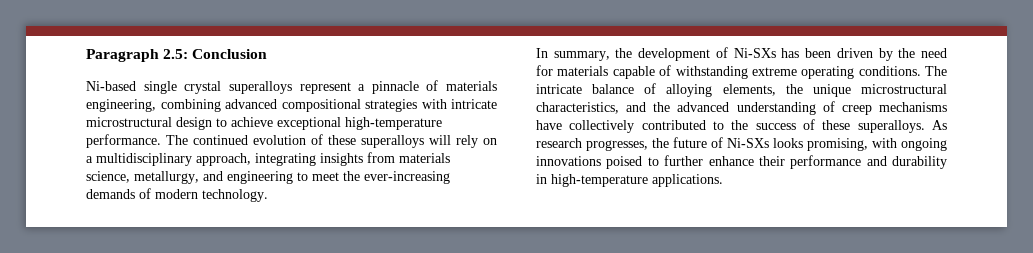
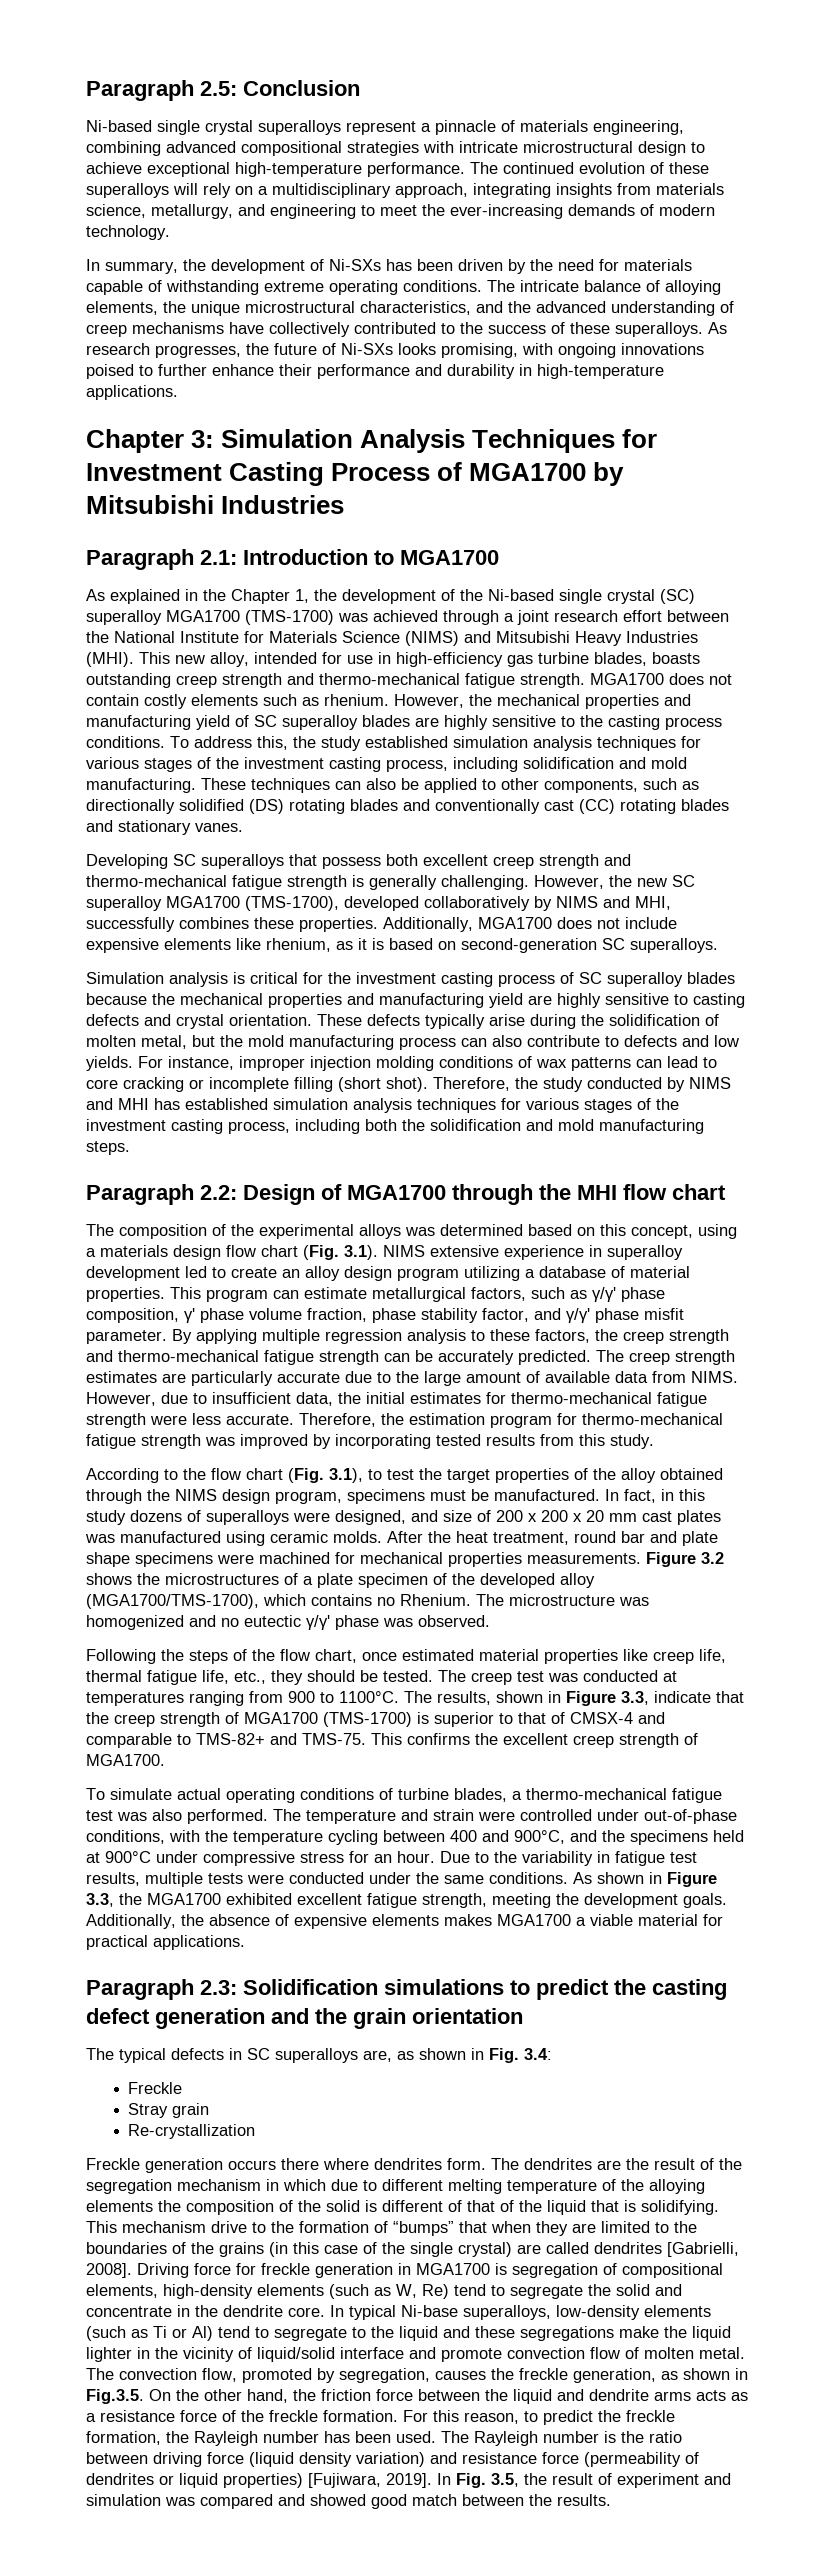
+ Chapter 3: Simulation Analysis Techniques for Investment Casting Process of MGA1700 by Mitsubishi Industries
+ Paragraph 2.1: Introduction to MGA1700
+ As explained in the Chapter 1, the development of the Ni-based single crystal (SC) superalloy MGA1700 (TMS-1700) was achieved through a joint research effort between the National Institute for Materials Science (NIMS) and Mitsubishi Heavy Industries (MHI). This new alloy, intended for use in high-efficiency gas turbine blades, boasts outstanding creep strength and thermo-mechanical fatigue strength. MGA1700 does not contain costly elements such as rhenium. However, the mechanical properties and manufacturing yield of SC superalloy blades are highly sensitive to the casting process conditions. To address this, the study established simulation analysis techniques for various stages of the investment casting process, including solidification and mold manufacturing. These techniques can also be applied to other components, such as directionally solidified (DS) rotating blades and conventionally cast (CC) rotating blades and stationary vanes.
+ Developing SC superalloys that possess both excellent creep strength and thermo-mechanical fatigue strength is generally challenging. However, the new SC superalloy MGA1700 (TMS-1700), developed collaboratively by NIMS and MHI, successfully combines these properties. Additionally, MGA1700 does not include expensive elements like rhenium, as it is based on second-generation SC superalloys.
+ Simulation analysis is critical for the investment casting process of SC superalloy blades because the mechanical properties and manufacturing yield are highly sensitive to casting defects and crystal orientation. These defects typically arise during the solidification of molten metal, but the mold manufacturing process can also contribute to defects and low yields. For instance, improper injection molding conditions of wax patterns can lead to core cracking or incomplete filling (short shot). Therefore, the study conducted by NIMS and MHI has established simulation analysis techniques for various stages of the investment casting process, including both the solidification and mold manufacturing steps.
+ Paragraph 2.2: Design of MGA1700 through the MHI flow chart
+ The composition of the experimental alloys was determined based on this concept, using a materials design flow chart (Fig. 3.1). NIMS extensive experience in superalloy development led to create an alloy design program utilizing a database of material properties. This program can estimate metallurgical factors, such as γ/γ' phase composition, γ' phase volume fraction, phase stability factor, and γ/γ' phase misfit parameter. By applying multiple regression analysis to these factors, the creep strength and thermo-mechanical fatigue strength can be accurately predicted. The creep strength estimates are particularly accurate due to the large amount of available data from NIMS. However, due to insufficient data, the initial estimates for thermo-mechanical fatigue strength were less accurate. Therefore, the estimation program for thermo-mechanical fatigue strength was improved by incorporating tested results from this study.
+ According to the flow chart (Fig. 3.1), to test the target properties of the alloy obtained through the NIMS design program, specimens must be manufactured. In fact, in this study dozens of superalloys were designed, and size of 200 x 200 x 20 mm cast plates was manufactured using ceramic molds. After the heat treatment, round bar and plate shape specimens were machined for mechanical properties measurements. Figure 3.2 shows the microstructures of a plate specimen of the developed alloy (MGA1700/TMS-1700), which contains no Rhenium. The microstructure was homogenized and no eutectic γ/γ' phase was observed.
+ Following the steps of the flow chart, once estimated material properties like creep life, thermal fatigue life, etc., they should be tested. The creep test was conducted at temperatures ranging from 900 to 1100°C. The results, shown in Figure 3.3, indicate that the creep strength of MGA1700 (TMS-1700) is superior to that of CMSX-4 and comparable to TMS-82+ and TMS-75. This confirms the excellent creep strength of MGA1700.
+ To simulate actual operating conditions of turbine blades, a thermo-mechanical fatigue test was also performed. The temperature and strain were controlled under out-of-phase conditions, with the temperature cycling between 400 and 900°C, and the specimens held at 900°C under compressive stress for an hour. Due to the variability in fatigue test results, multiple tests were conducted under the same conditions. As shown in Figure 3.3, the MGA1700 exhibited excellent fatigue strength, meeting the development goals. Additionally, the absence of expensive elements makes MGA1700 a viable material for practical applications.
+ Paragraph 2.3: Solidification simulations to predict the casting defect generation and the grain orientation
+ The typical defects in SC superalloys are, as shown in Fig. 3.4:
+ Freckle
+ Stray grain
+ Re-crystallization
+ Freckle generation occurs there where dendrites form. The dendrites are the result of the segregation mechanism in which due to different melting temperature of the alloying elements the composition of the solid is different of that of the liquid that is solidifying. This mechanism drive to the formation of “bumps” that when they are limited to the boundaries of the grains (in this case of the single crystal) are called dendrites [Gabrielli, 2008]. Driving force for freckle generation in MGA1700 is segregation of compositional elements, high-density elements (such as W, Re) tend to segregate the solid and concentrate in the dendrite core. In typical Ni-base superalloys, low-density elements (such as Ti or Al) tend to segregate to the liquid and these segregations make the liquid lighter in the vicinity of liquid/solid interface and promote convection flow of molten metal. The convection flow, promoted by segregation, causes the freckle generation, as shown in Fig.3.5. On the other hand, the friction force between the liquid and dendrite arms acts as a resistance force of the freckle formation. For this reason, to predict the freckle formation, the Rayleigh number has been used. The Rayleigh number is the ratio between driving force (liquid density variation) and resistance force (permeability of dendrites or liquid properties) [Fujiwara, 2019]. In Fig. 3.5, the result of experiment and simulation was compared and showed good match between the results.

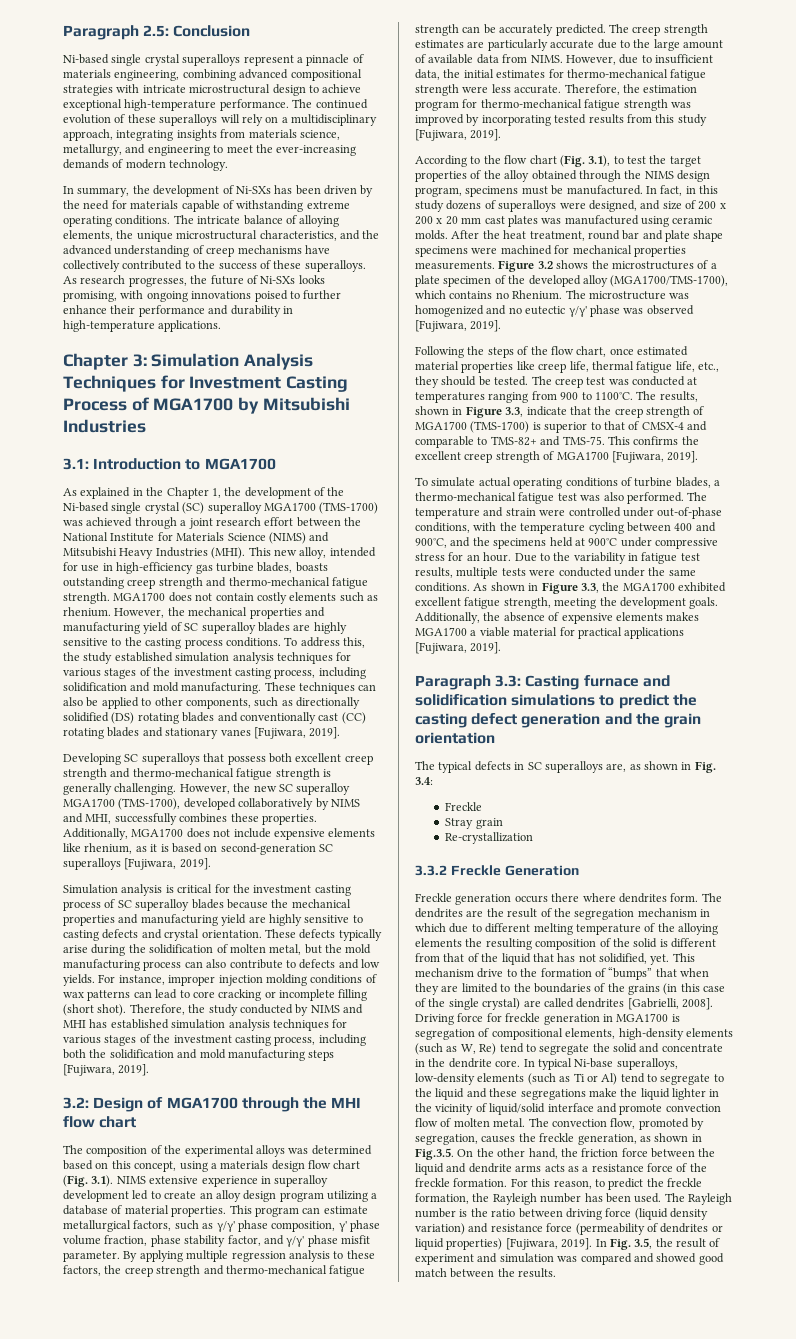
- Paragraph 2.1: Introduction to MGA1700
+ 3.1: Introduction to MGA1700
- These techniques can also be applied to other components, such as directionally solidified (DS) rotating blades and conventionally cast (CC) rotating blades and stationary vanes.
+ These techniques can also be applied to other components, such as directionally solidified (DS) rotating blades and conventionally cast (CC) rotating blades and stationary vanes [Fujiwara, 2019].
- Additionally, MGA1700 does not include expensive elements like rhenium, as it is based on second-generation SC superalloys.
+ Additionally, MGA1700 does not include expensive elements like rhenium, as it is based on second-generation SC superalloys [Fujiwara, 2019].
- Therefore, the study conducted by NIMS and MHI has established simulation analysis techniques for various stages of the investment casting process, including both the solidification and mold manufacturing steps.
- Paragraph 2.2: Design of MGA1700 through the MHI flow chart
+ Therefore, the study conducted by NIMS and MHI has established simulation analysis techniques for various stages of the investment casting process, including both the solidification and mold manufacturing steps [Fujiwara, 2019].
+ 3.2: Design of MGA1700 through the MHI flow chart
- Therefore, the estimation program for thermo-mechanical fatigue strength was improved by incorporating tested results from this study.
+ Therefore, the estimation program for thermo-mechanical fatigue strength was improved by incorporating tested results from this study [Fujiwara, 2019].
- The microstructure was homogenized and no eutectic γ/γ' phase was observed.
+ The microstructure was homogenized and no eutectic γ/γ' phase was observed [Fujiwara, 2019].
- This confirms the excellent creep strength of MGA1700.
+ This confirms the excellent creep strength of MGA1700 [Fujiwara, 2019].
- Additionally, the absence of expensive elements makes MGA1700 a viable material for practical applications.
- Paragraph 2.3: Solidification simulations to predict the casting defect generation and the grain orientation
+ Additionally, the absence of expensive elements makes MGA1700 a viable material for practical applications [Fujiwara, 2019].
+ Paragraph 3.3: Casting furnace and solidification simulations to predict the casting defect generation and the grain orientation
+ 3.3.2 Freckle Generation
- The dendrites are the result of the segregation mechanism in which due to different melting temperature of the alloying elements the composition of the solid is different of that of the liquid that is solidifying.
+ The dendrites are the result of the segregation mechanism in which due to different melting temperature of the alloying elements the resulting composition of the solid is different from that of the liquid that has not solidified, yet.

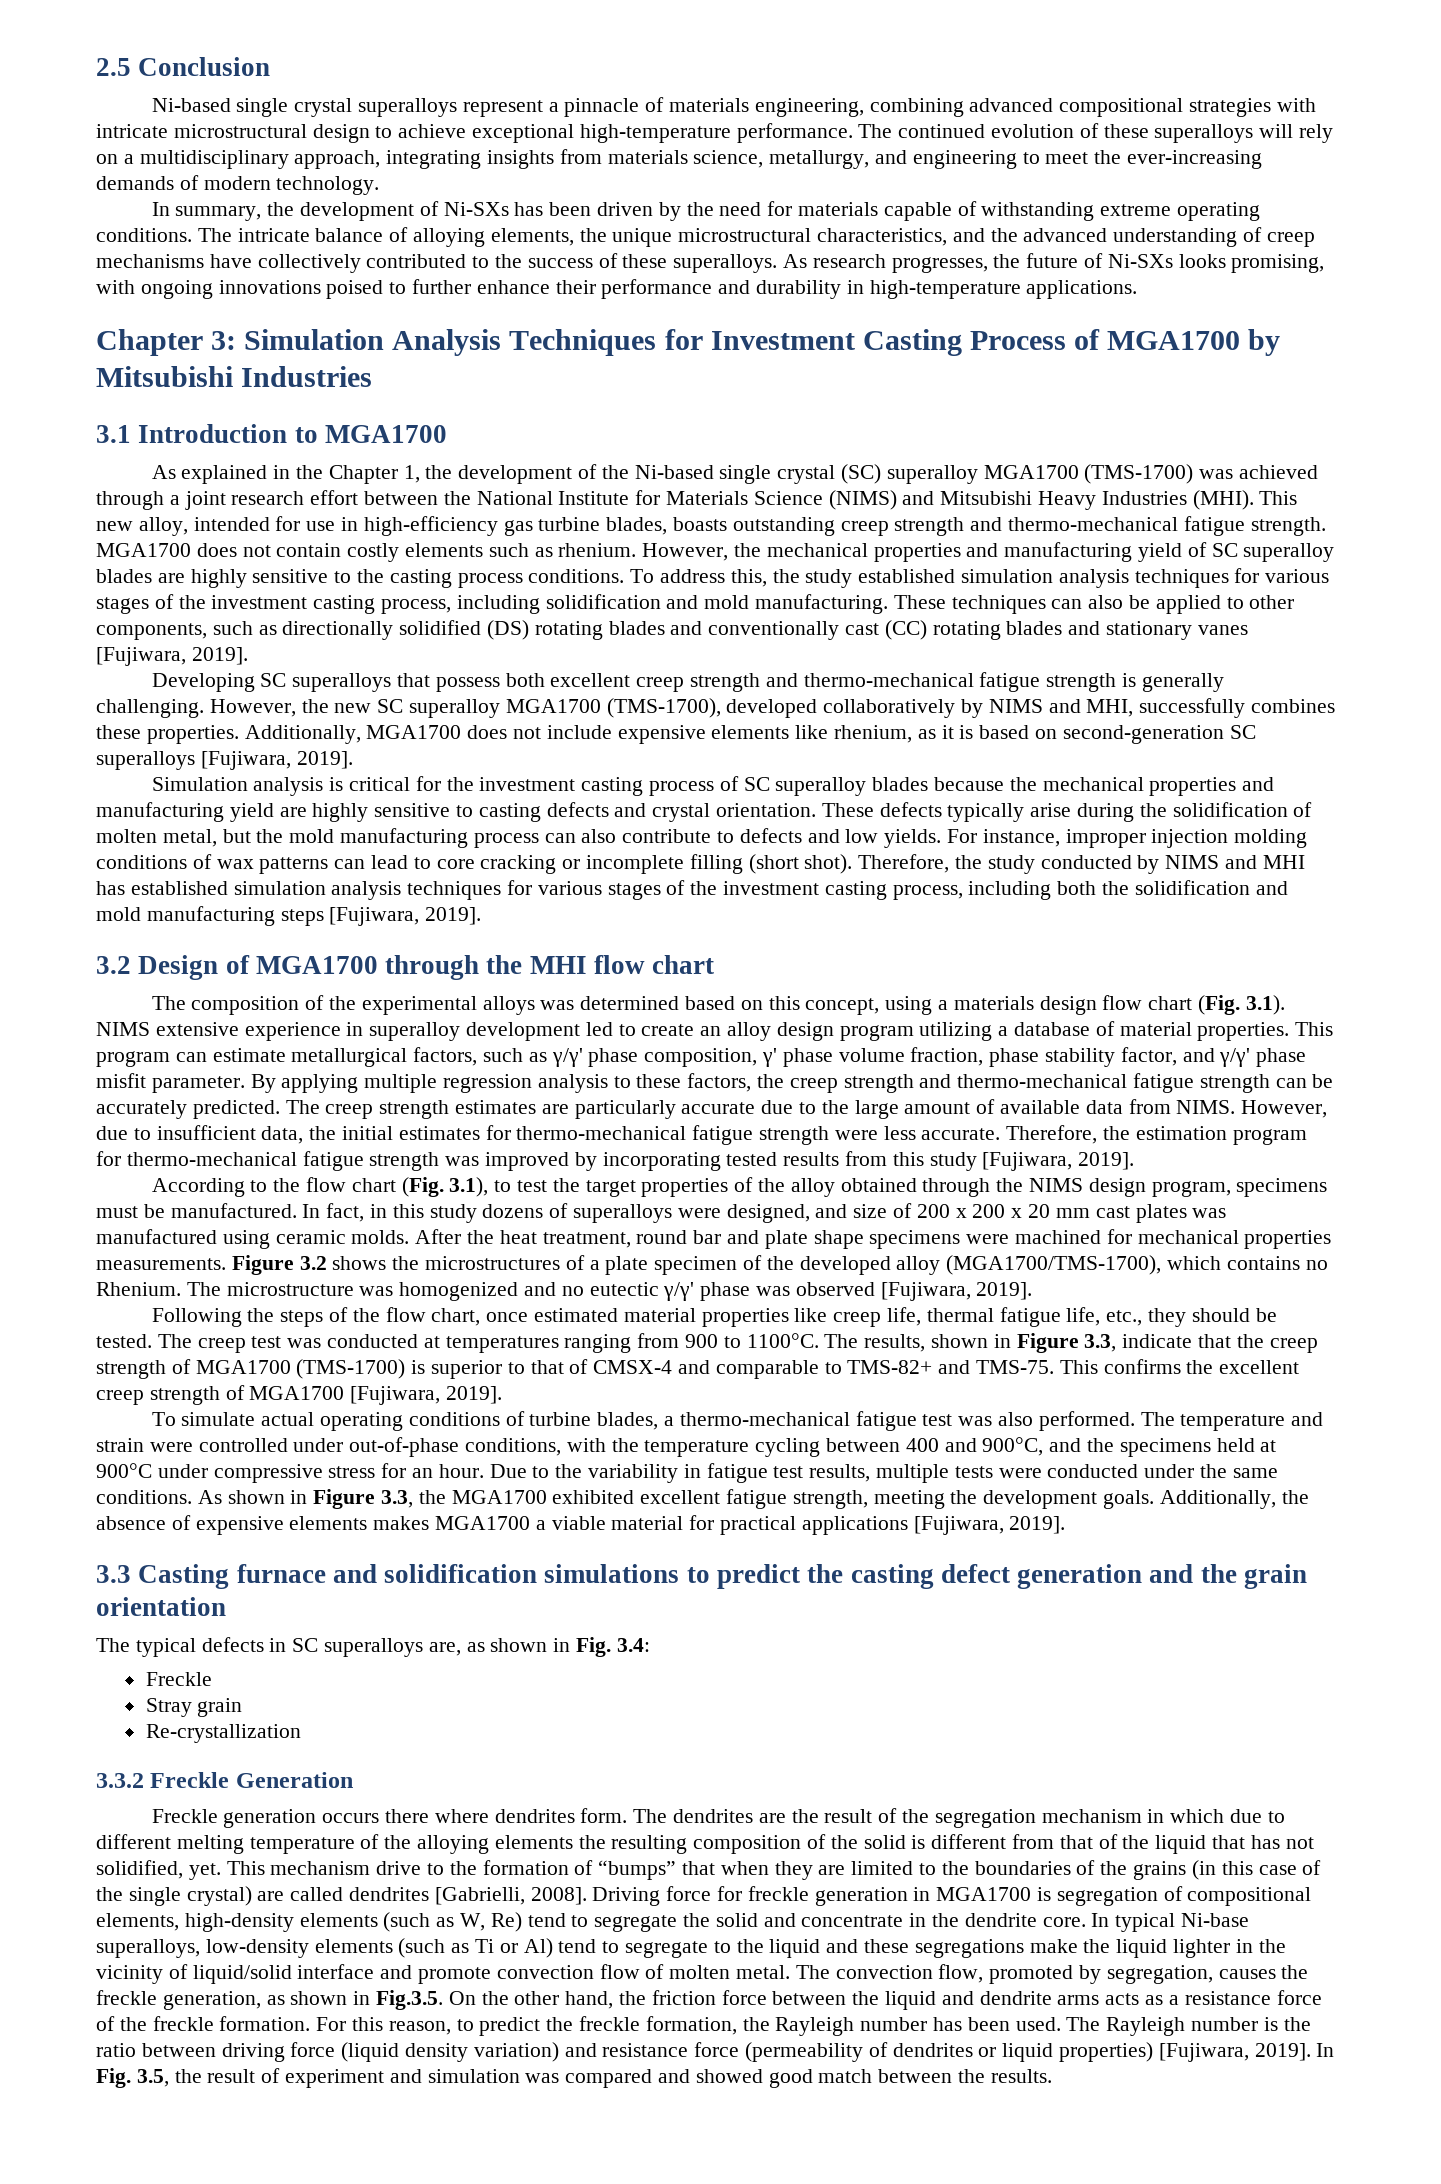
- Paragraph 2.5: Conclusion
+ 2.5 Conclusion
- 3.1: Introduction to MGA1700
+ 3.1 Introduction to MGA1700
- 3.2: Design of MGA1700 through the MHI flow chart
+ 3.2 Design of MGA1700 through the MHI flow chart
- Paragraph 3.3: Casting furnace and solidification simulations to predict the casting defect generation and the grain orientation
+ 3.3 Casting furnace and solidification simulations to predict the casting defect generation and the grain orientation

